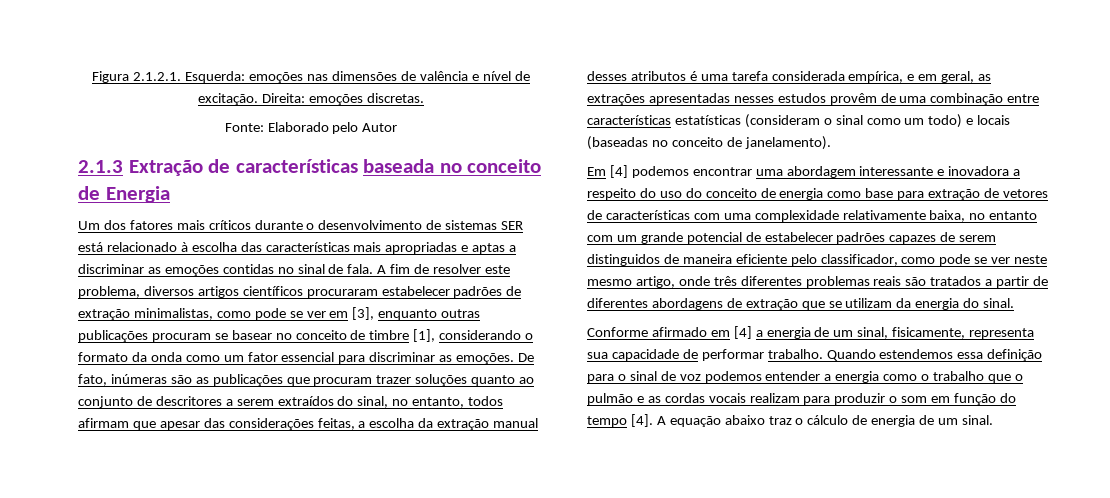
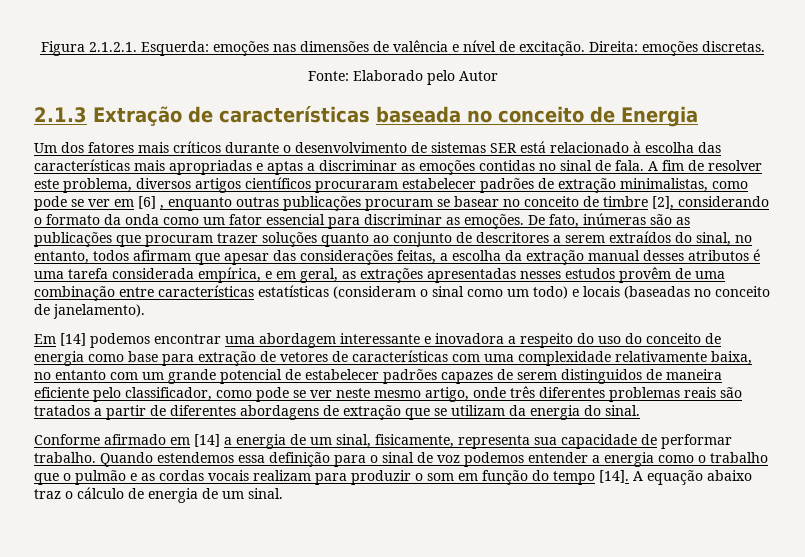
- A fim de resolver este problema, diversos artigos científicos procuraram estabelecer padrões de extração minimalistas, como pode se ver em [3], enquanto outras publicações procuram se basear no conceito de timbre [1], considerando o formato da onda como um fator essencial para discriminar as emoções.
+ A fim de resolver este problema, diversos artigos científicos procuraram estabelecer padrões de extração minimalistas, como pode se ver em [6] , enquanto outras publicações procuram se basear no conceito de timbre [2], considerando o formato da onda como um fator essencial para discriminar as emoções.
- Em [4] podemos encontrar uma abordagem interessante e inovadora a respeito do uso do conceito de energia como base para extração de vetores de características com uma complexidade relativamente baixa, no entanto com um grande potencial de estabelecer padrões capazes de serem distinguidos de maneira eficiente pelo classificador, como pode se ver neste mesmo artigo, onde três diferentes problemas reais são tratados a partir de diferentes abordagens de extração que se utilizam da energia do sinal.
+ Em [14] podemos encontrar uma abordagem interessante e inovadora a respeito do uso do conceito de energia como base para extração de vetores de características com uma complexidade relativamente baixa, no entanto com um grande potencial de estabelecer padrões capazes de serem distinguidos de maneira eficiente pelo classificador, como pode se ver neste mesmo artigo, onde três diferentes problemas reais são tratados a partir de diferentes abordagens de extração que se utilizam da energia do sinal.
- Conforme afirmado em [4] a energia de um sinal, fisicamente, representa sua capacidade de performar trabalho.
+ Conforme afirmado em [14] a energia de um sinal, fisicamente, representa sua capacidade de performar trabalho.
- Quando estendemos essa definição para o sinal de voz podemos entender a energia como o trabalho que o pulmão e as cordas vocais realizam para produzir o som em função do tempo [4].
+ Quando estendemos essa definição para o sinal de voz podemos entender a energia como o trabalho que o pulmão e as cordas vocais realizam para produzir o som em função do tempo [14].

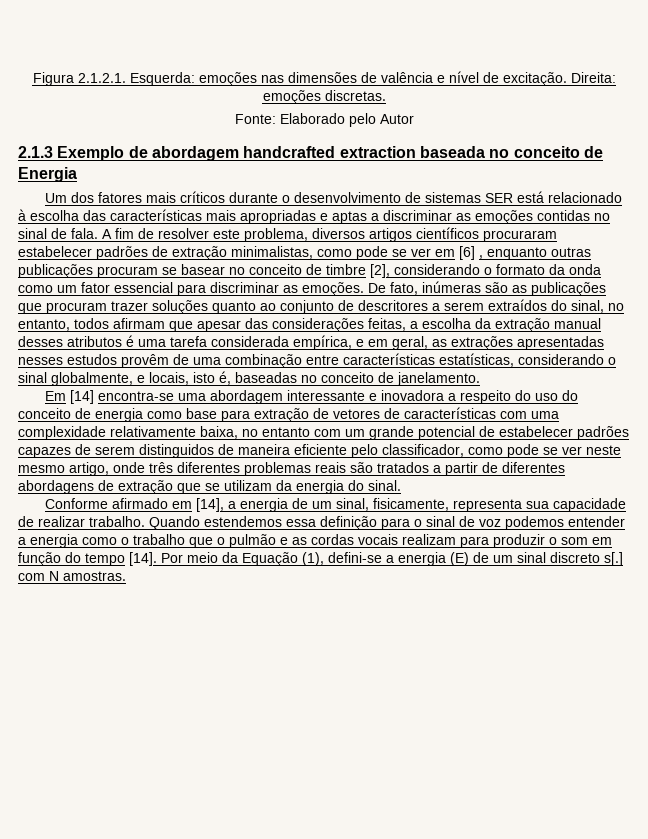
- 2.1.3 Extração de características baseada no conceito de Energia
+ 2.1.3 Exemplo de abordagem handcrafted extraction baseada no conceito de Energia
- De fato, inúmeras são as publicações que procuram trazer soluções quanto ao conjunto de descritores a serem extraídos do sinal, no entanto, todos afirmam que apesar das considerações feitas, a escolha da extração manual desses atributos é uma tarefa considerada empírica, e em geral, as extrações apresentadas nesses estudos provêm de uma combinação entre características estatísticas (consideram o sinal como um todo) e locais (baseadas no conceito de janelamento).
+ De fato, inúmeras são as publicações que procuram trazer soluções quanto ao conjunto de descritores a serem extraídos do sinal, no entanto, todos afirmam que apesar das considerações feitas, a escolha da extração manual desses atributos é uma tarefa considerada empírica, e em geral, as extrações apresentadas nesses estudos provêm de uma combinação entre características estatísticas, considerando o sinal globalmente, e locais, isto é, baseadas no conceito de janelamento.
- Em [14] podemos encontrar uma abordagem interessante e inovadora a respeito do uso do conceito de energia como base para extração de vetores de características com uma complexidade relativamente baixa, no entanto com um grande potencial de estabelecer padrões capazes de serem distinguidos de maneira eficiente pelo classificador, como pode se ver neste mesmo artigo, onde três diferentes problemas reais são tratados a partir de diferentes abordagens de extração que se utilizam da energia do sinal.
+ Em [14] encontra-se uma abordagem interessante e inovadora a respeito do uso do conceito de energia como base para extração de vetores de características com uma complexidade relativamente baixa, no entanto com um grande potencial de estabelecer padrões capazes de serem distinguidos de maneira eficiente pelo classificador, como pode se ver neste mesmo artigo, onde três diferentes problemas reais são tratados a partir de diferentes abordagens de extração que se utilizam da energia do sinal.
- Conforme afirmado em [14] a energia de um sinal, fisicamente, representa sua capacidade de performar trabalho.
+ Conforme afirmado em [14], a energia de um sinal, fisicamente, representa sua capacidade de realizar trabalho.
- A equação abaixo traz o cálculo de energia de um sinal.
+ Por meio da Equação (1), defini-se a energia (E) de um sinal discreto s[.] com N amostras.

